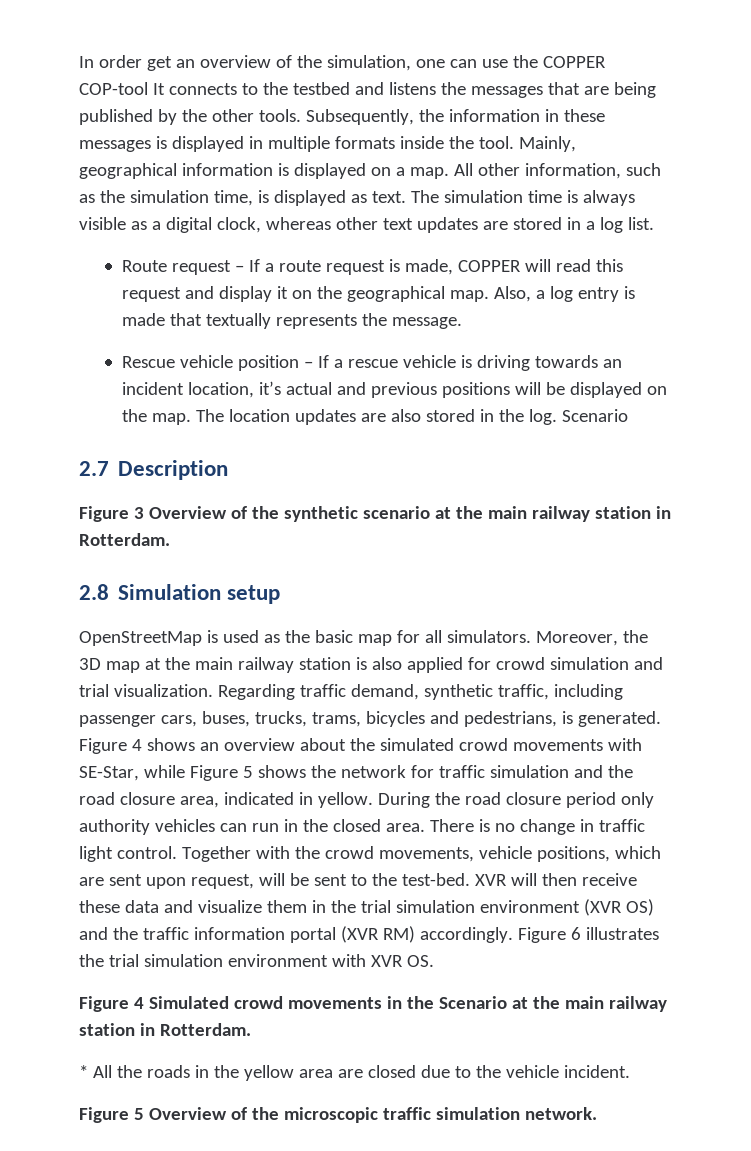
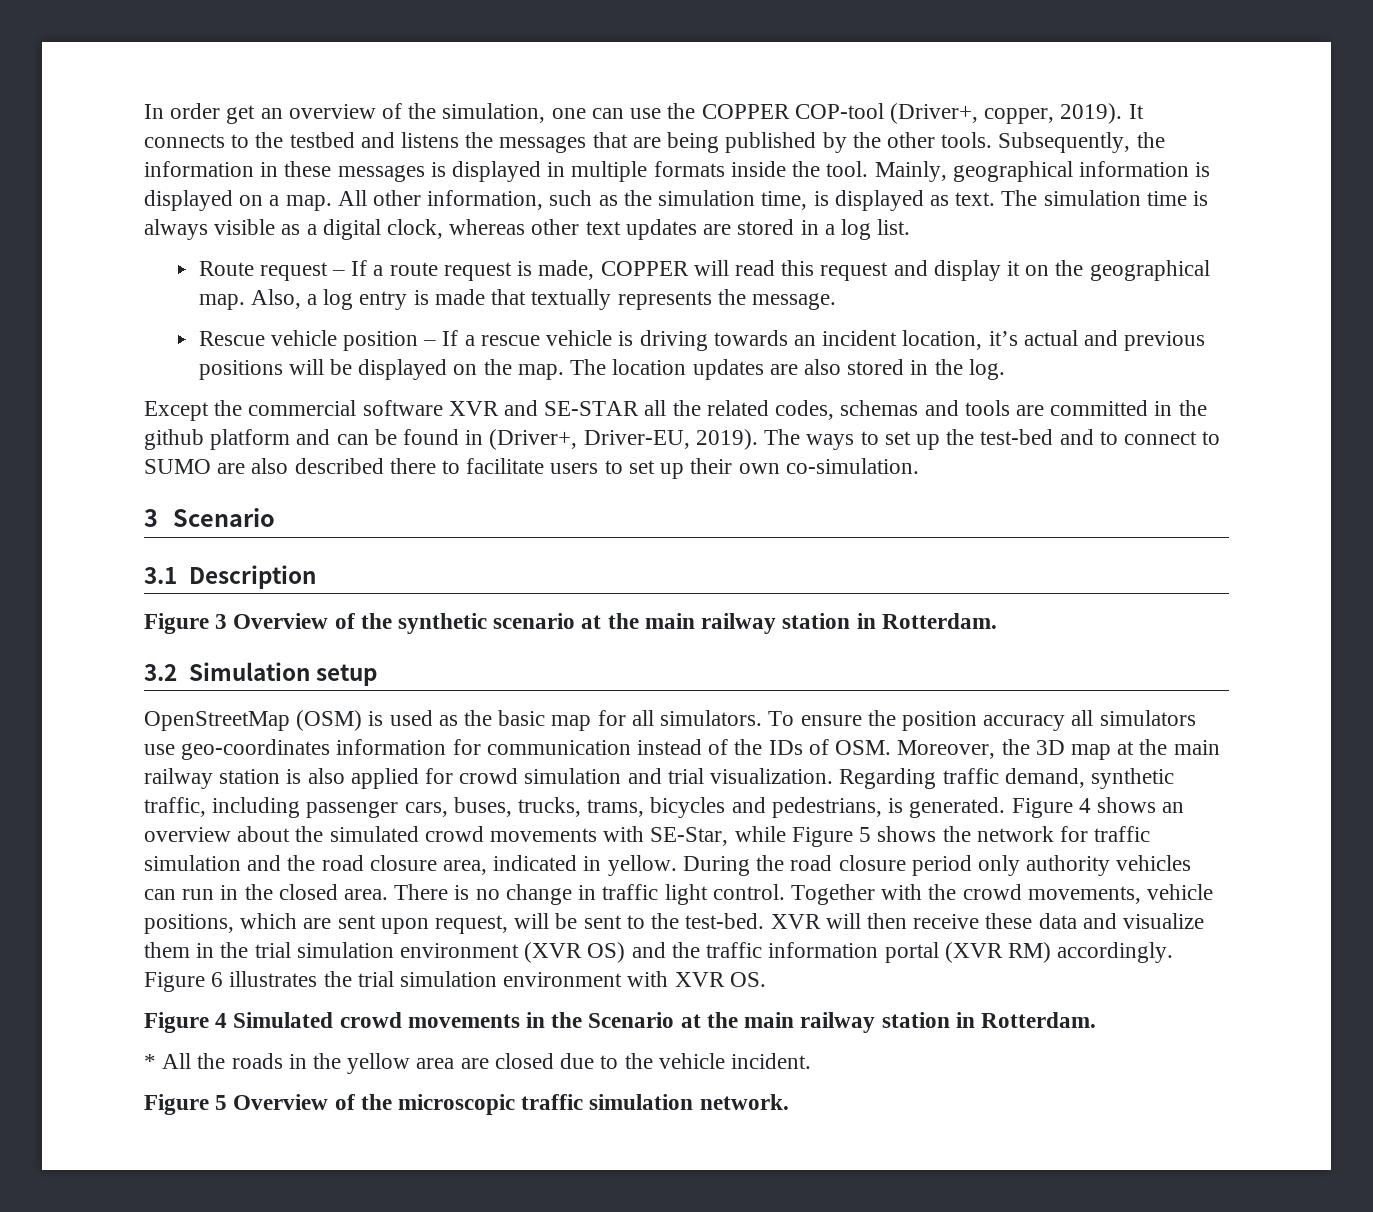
- In order get an overview of the simulation, one can use the COPPER COP-tool It connects to the testbed and listens the messages that are being published by the other tools.
+ In order get an overview of the simulation, one can use the COPPER COP-tool (Driver+, copper, 2019). It connects to the testbed and listens the messages that are being published by the other tools.
- The location updates are also stored in the log. Scenario
+ The location updates are also stored in the log.
+ Except the commercial software XVR and SE-STAR all the related codes, schemas and tools are committed in the github platform and can be found in (Driver+, Driver-EU, 2019). The ways to set up the test-bed and to connect to SUMO are also described there to facilitate users to set up their own co-simulation.
+ 3 Scenario
- 2.7 Description
+ 3.1 Description
- 2.8 Simulation setup
+ 3.2 Simulation setup
- OpenStreetMap is used as the basic map for all simulators.
+ OpenStreetMap (OSM) is used as the basic map for all simulators.
- Moreover, the 3D map at the main railway station is also applied for crowd simulation and trial visualization.
+ To ensure the position accuracy all simulators use geo-coordinates information for communication instead of the IDs of OSM. Moreover, the 3D map at the main railway station is also applied for crowd simulation and trial visualization.

